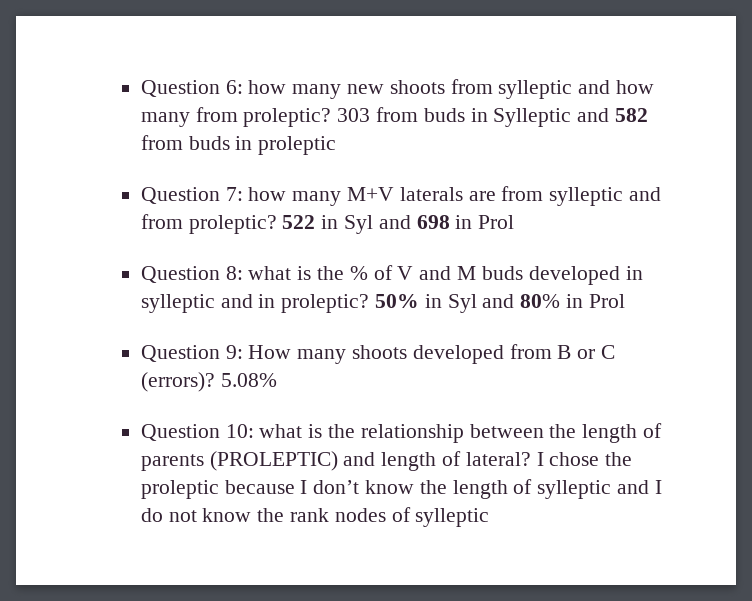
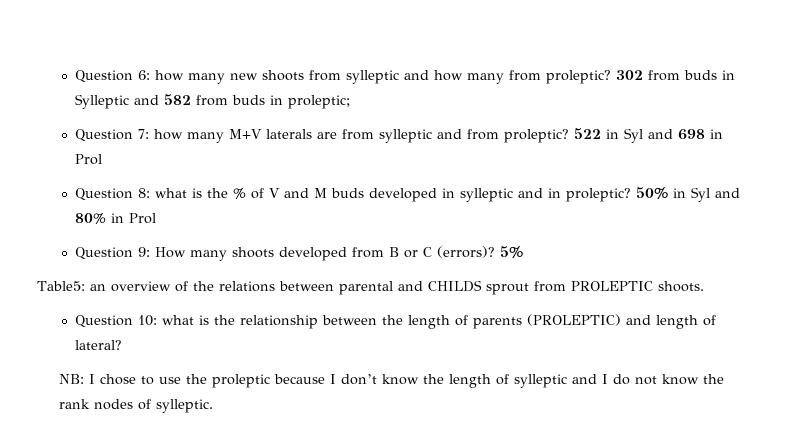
- 303 from buds in Sylleptic and 582 from buds in proleptic
+ 302 from buds in Sylleptic and 582 from buds in proleptic;
- 5.08%
+ 5%
+ Table5: an overview of the relations between parental and CHILDS sprout from PROLEPTIC shoots.
- Question 10: what is the relationship between the length of parents (PROLEPTIC) and length of lateral? I chose the proleptic because I don’t know the length of sylleptic and I do not know the rank nodes of sylleptic
+ Question 10: what is the relationship between the length of parents (PROLEPTIC) and length of lateral?
+ NB: I chose to use the proleptic because I don’t know the length of sylleptic and I do not know the rank nodes of sylleptic.

